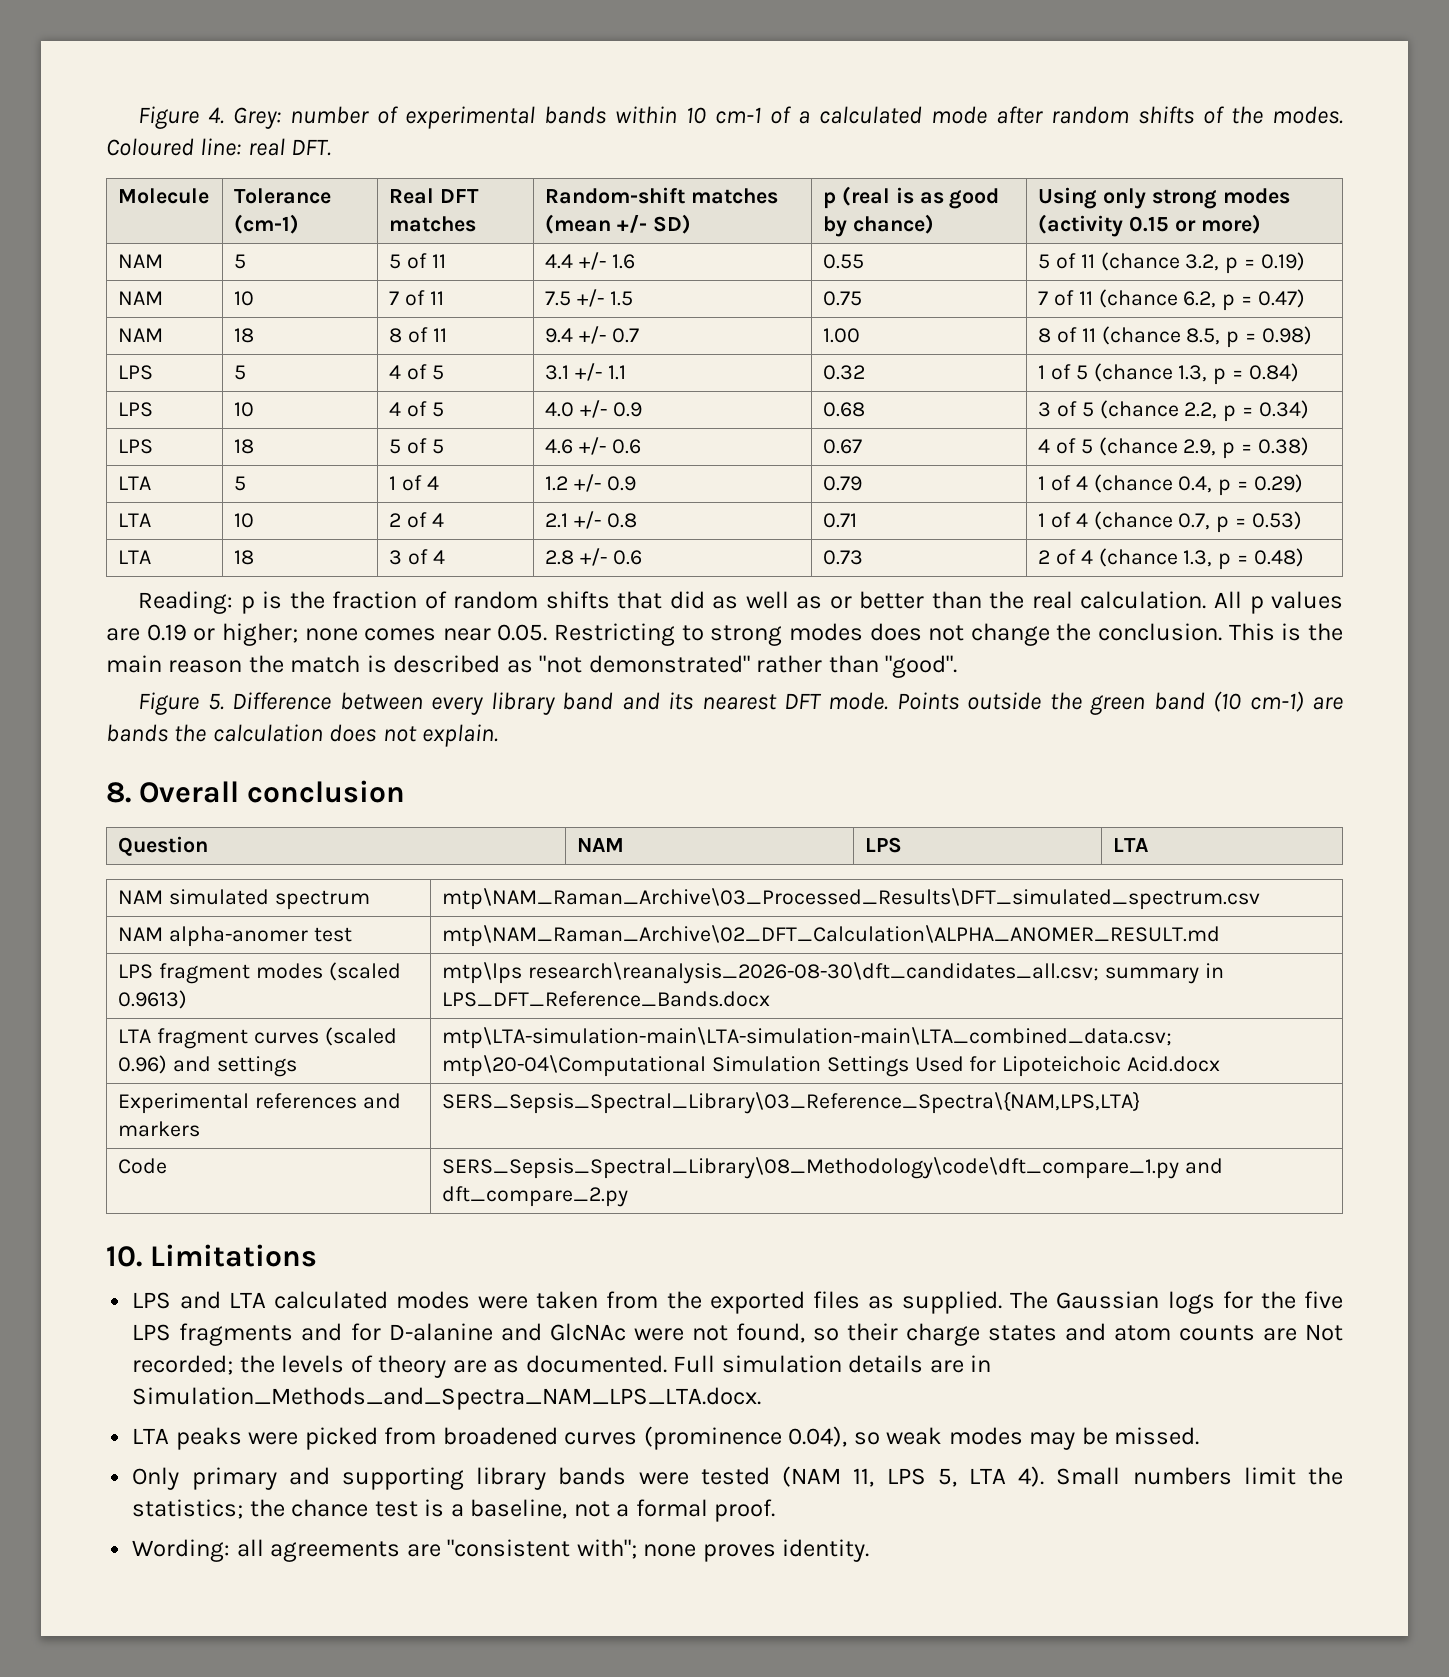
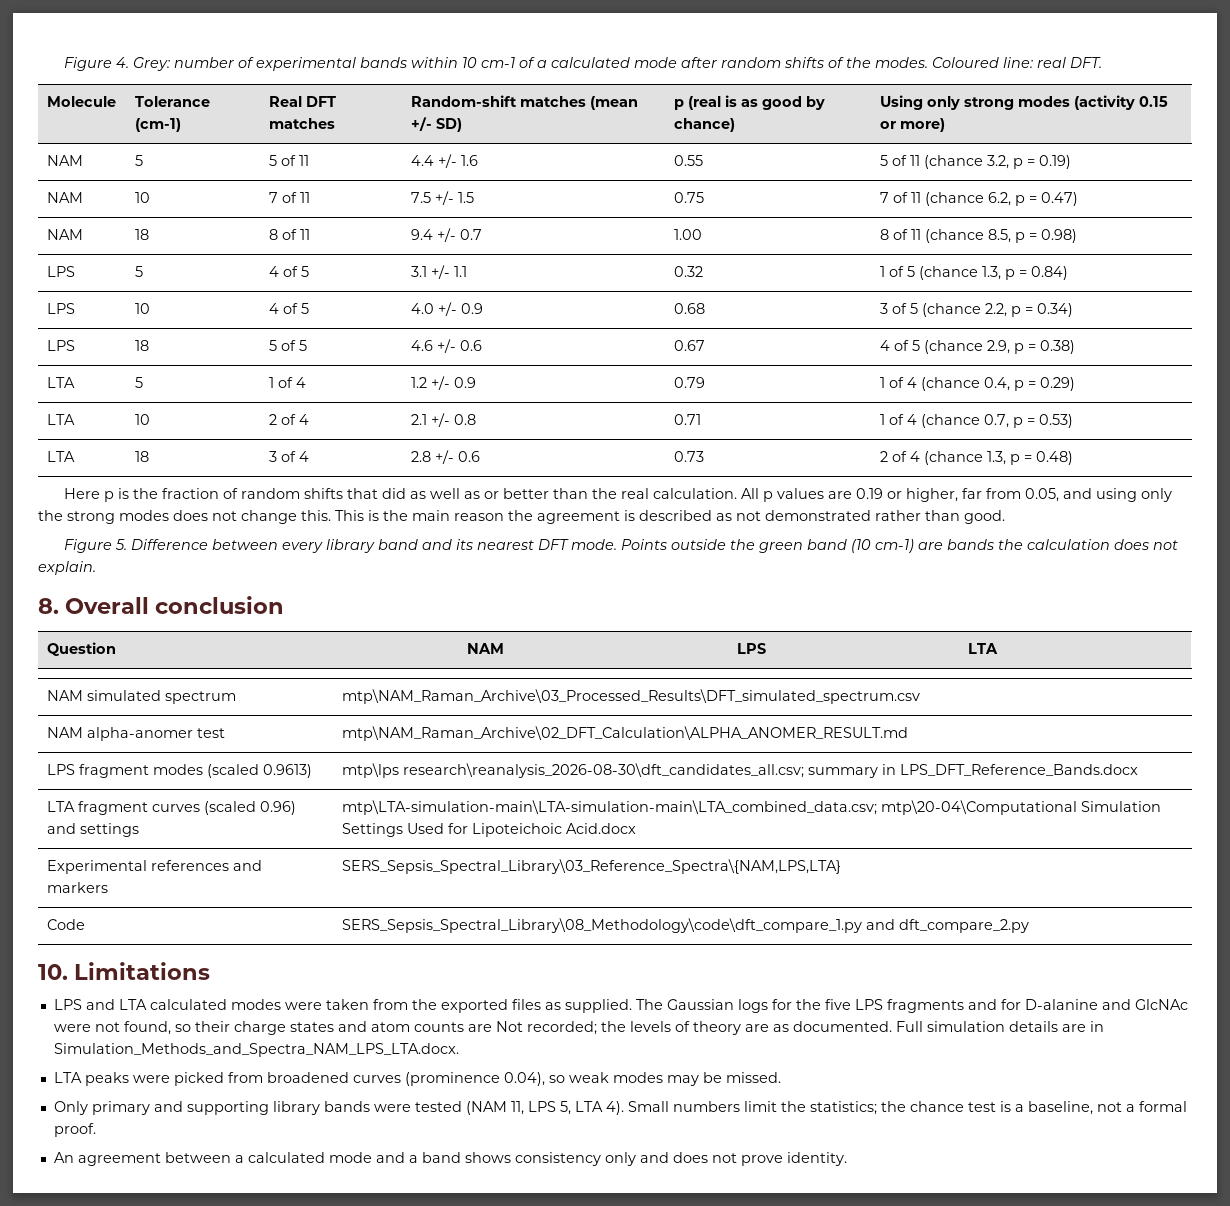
- Reading: p is the fraction of random shifts that did as well as or better than the real calculation.
+ Here p is the fraction of random shifts that did as well as or better than the real calculation.
- All p values are 0.19 or higher; none comes near 0.05. Restricting to strong modes does not change the conclusion.
+ All p values are 0.19 or higher, far from 0.05, and using only the strong modes does not change this.
- This is the main reason the match is described as "not demonstrated" rather than "good".
+ This is the main reason the agreement is described as not demonstrated rather than good.
- Wording: all agreements are "consistent with"; none proves identity.
+ An agreement between a calculated mode and a band shows consistency only and does not prove identity.

